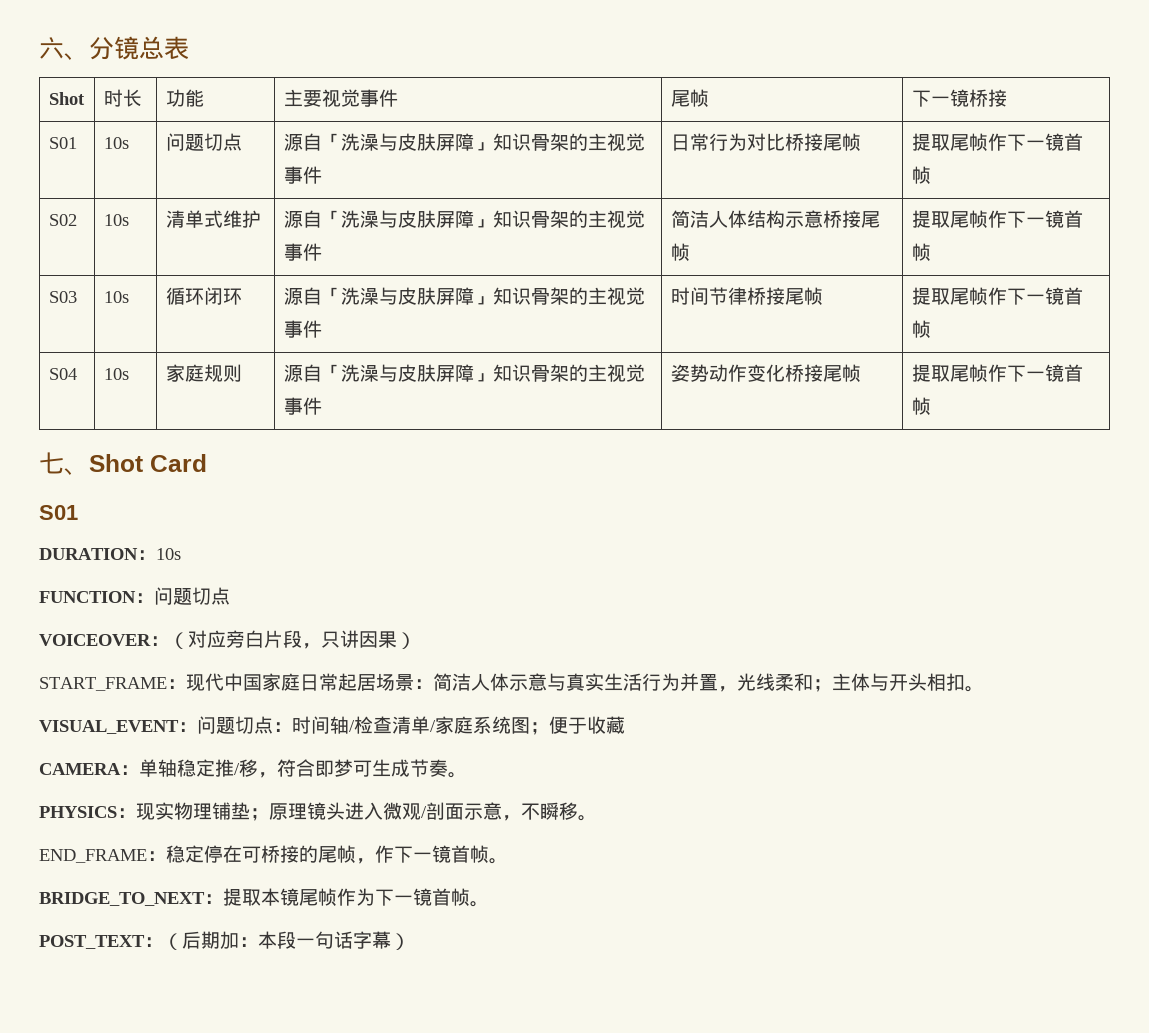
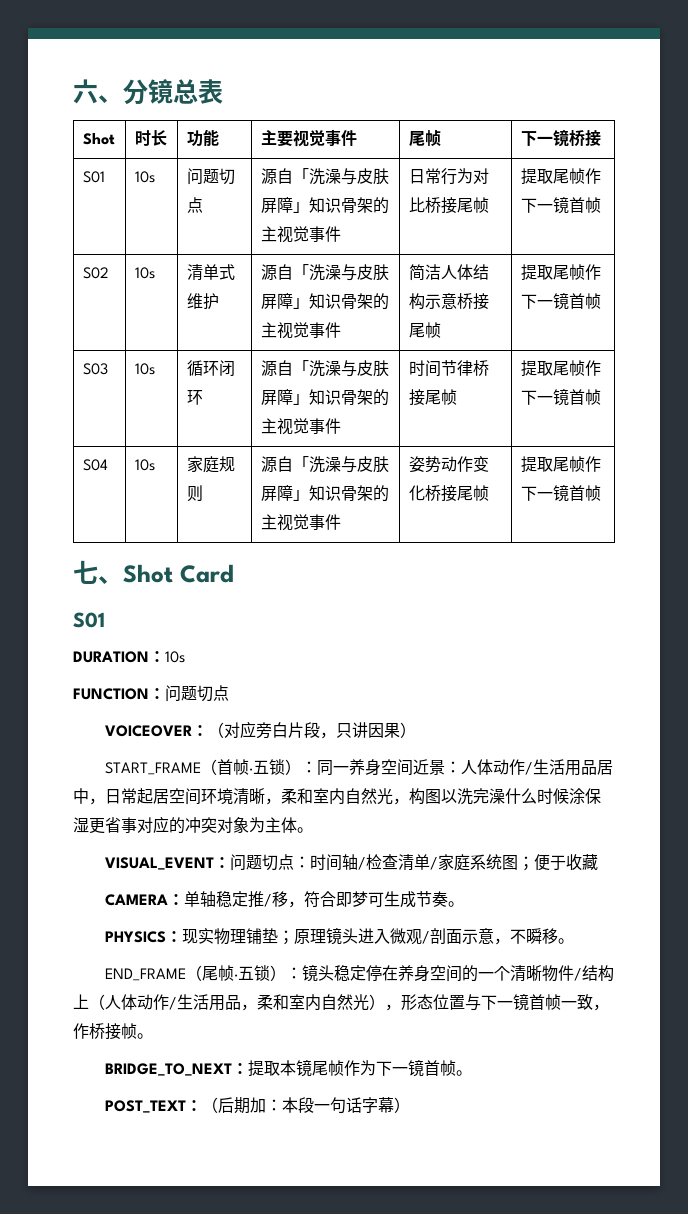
- START_FRAME：现代中国家庭日常起居场景：简洁人体示意与真实生活行为并置，光线柔和；主体与开头相扣。
+ START_FRAME（首帧·五锁）：同一养身空间近景：人体动作/生活用品居中，日常起居空间环境清晰，柔和室内自然光，构图以洗完澡什么时候涂保湿更省事对应的冲突对象为主体。
- END_FRAME：稳定停在可桥接的尾帧，作下一镜首帧。
+ END_FRAME（尾帧·五锁）：镜头稳定停在养身空间的一个清晰物件/结构上（人体动作/生活用品，柔和室内自然光），形态位置与下一镜首帧一致，作桥接帧。

